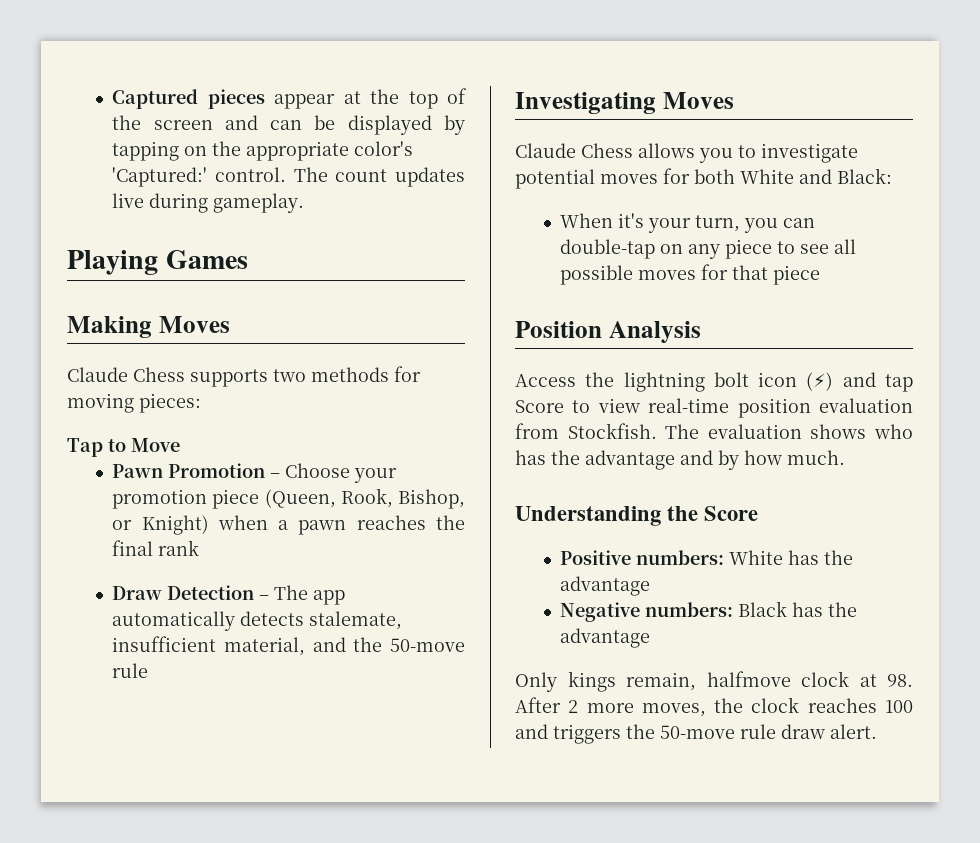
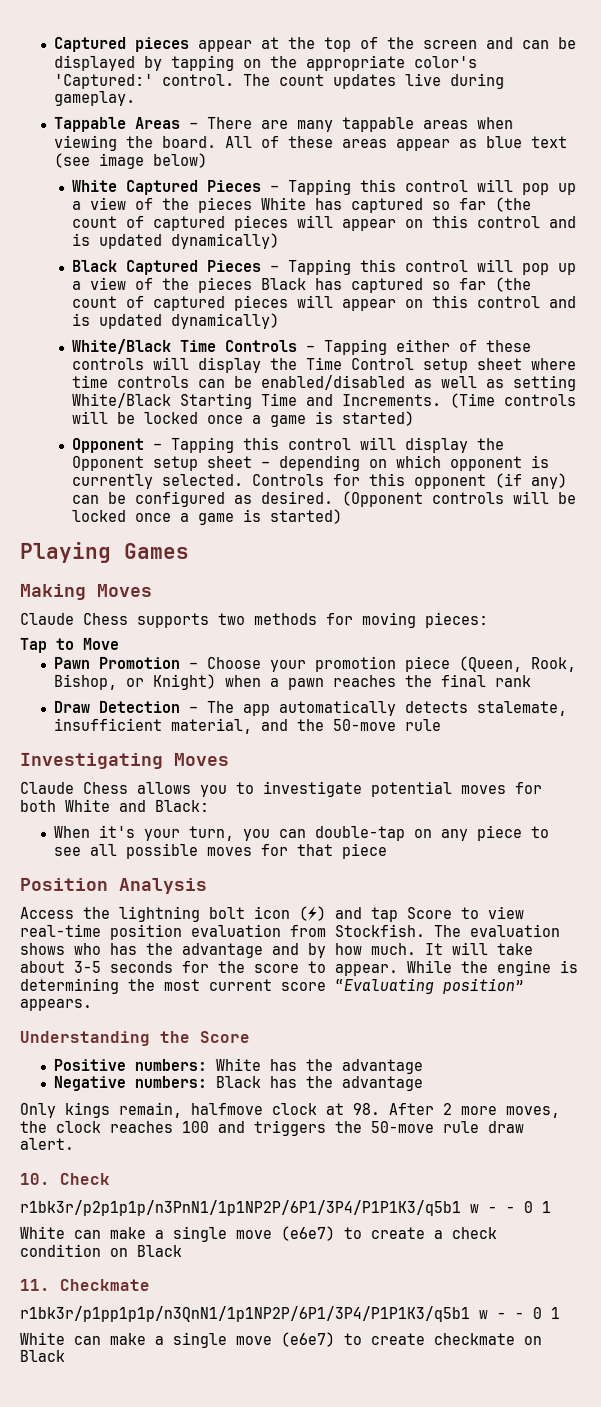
+ Tappable Areas – There are many tappable areas when viewing the board. All of these areas appear as blue text (see image below)
+ White Captured Pieces – Tapping this control will pop up a view of the pieces White has captured so far (the count of captured pieces will appear on this control and is updated dynamically)
+ Black Captured Pieces – Tapping this control will pop up a view of the pieces Black has captured so far (the count of captured pieces will appear on this control and is updated dynamically)
+ White/Black Time Controls – Tapping either of these controls will display the Time Control setup sheet where time controls can be enabled/disabled as well as setting White/Black Starting Time and Increments. (Time controls will be locked once a game is started)
+ Opponent – Tapping this control will display the Opponent setup sheet – depending on which opponent is currently selected. Controls for this opponent (if any) can be configured as desired. (Opponent controls will be locked once a game is started)
+ It will take about 3-5 seconds for the score to appear. While the engine is determining the most current score “Evaluating position” appears.
+ 10. Check
+ r1bk3r/p2p1p1p/n3PnN1/1p1NP2P/6P1/3P4/P1P1K3/q5b1 w - - 0 1
+ White can make a single move (e6e7) to create a check condition on Black
+ 11. Checkmate
+ r1bk3r/p1pp1p1p/n3QnN1/1p1NP2P/6P1/3P4/P1P1K3/q5b1 w - - 0 1
+ White can make a single move (e6e7) to create checkmate on Black

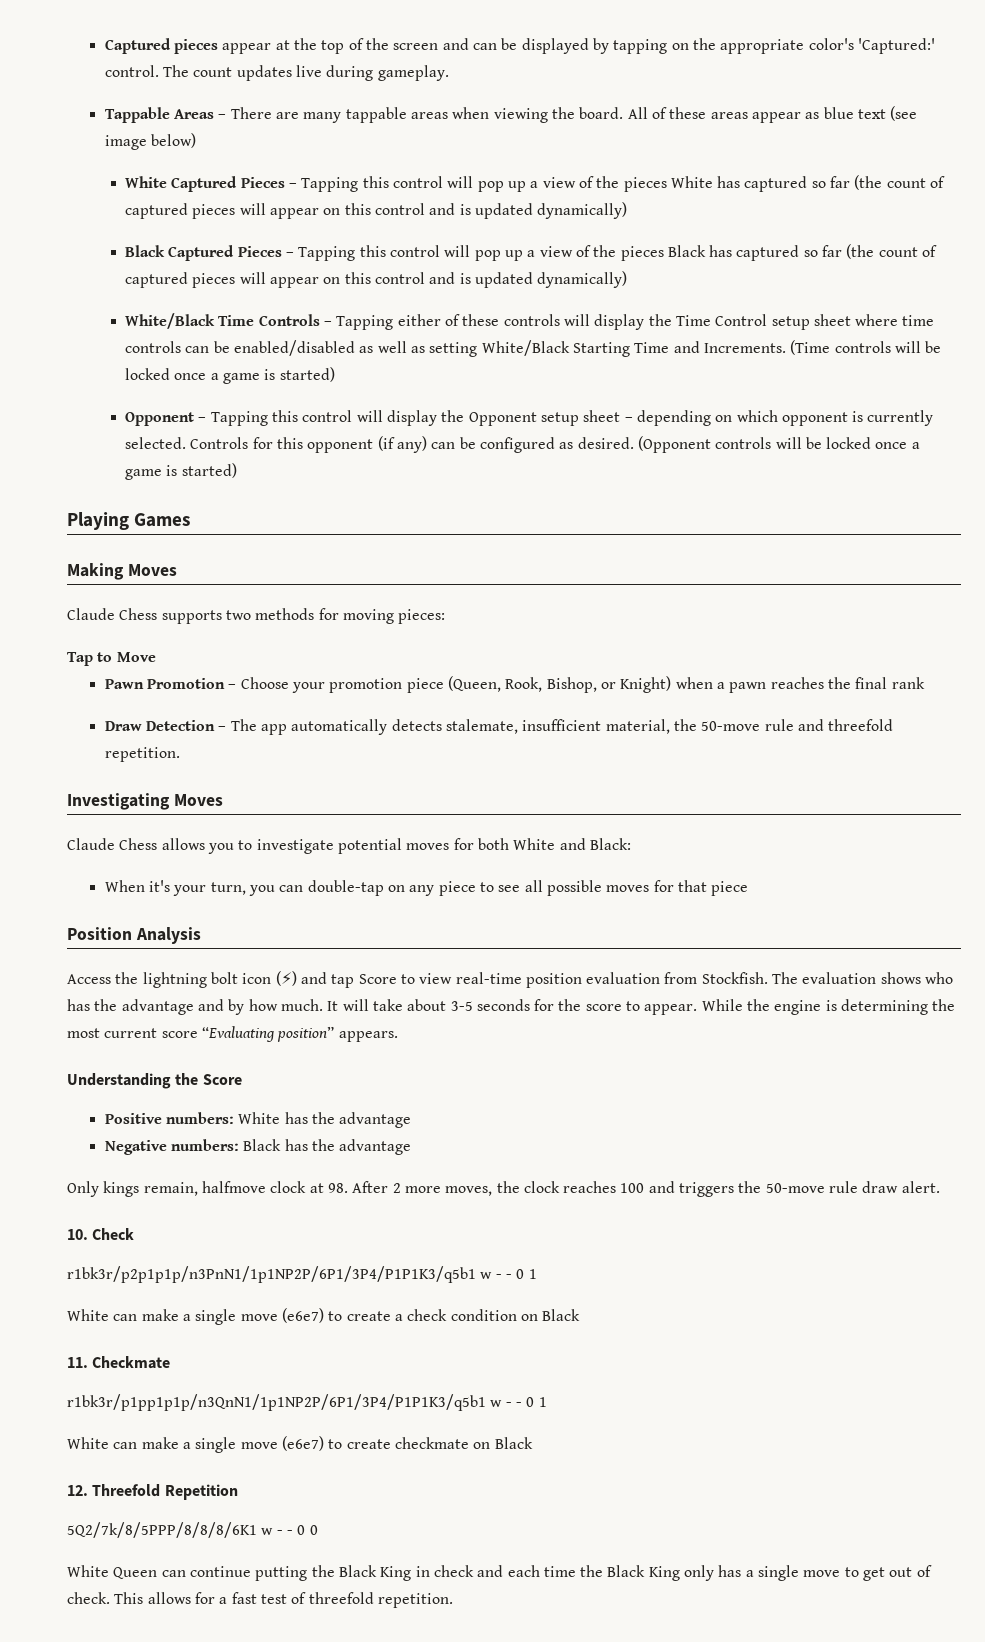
- Draw Detection – The app automatically detects stalemate, insufficient material, and the 50-move rule
+ Draw Detection – The app automatically detects stalemate, insufficient material, the 50-move rule and threefold repetition.
+ 12. Threefold Repetition
+ 5Q2/7k/8/5PPP/8/8/8/6K1 w - - 0 0
+ White Queen can continue putting the Black King in check and each time the Black King only has a single move to get out of check. This allows for a fast test of threefold repetition.

